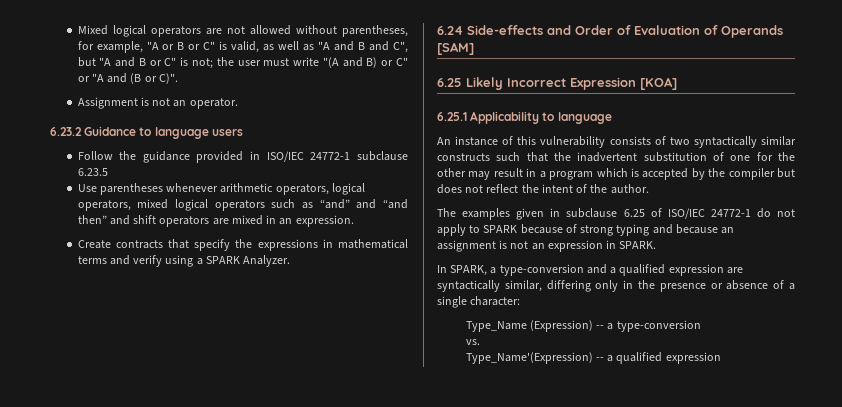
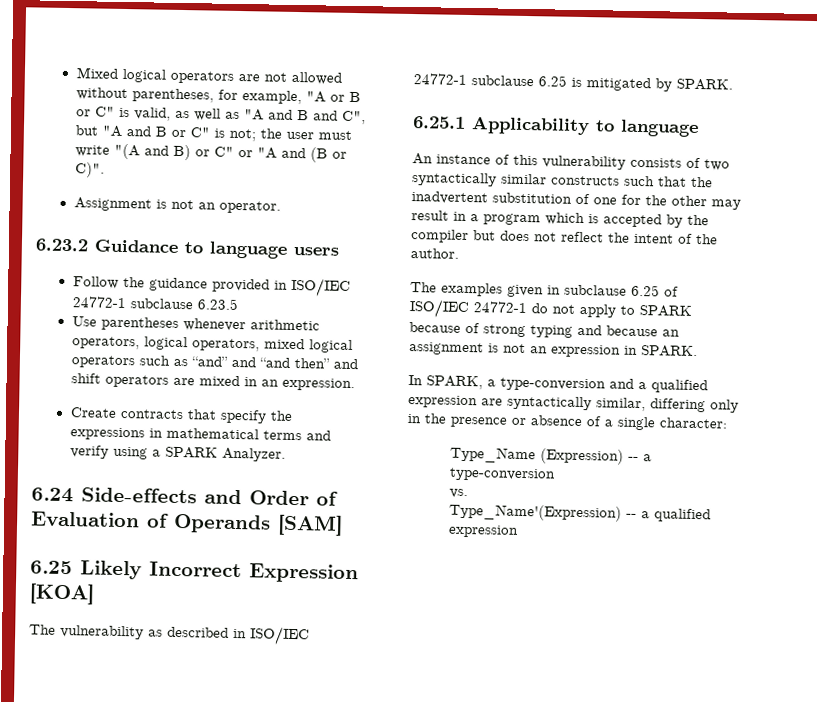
+ The vulnerability as described in ISO/IEC 24772-1 subclause 6.25 is mitigated by SPARK.

